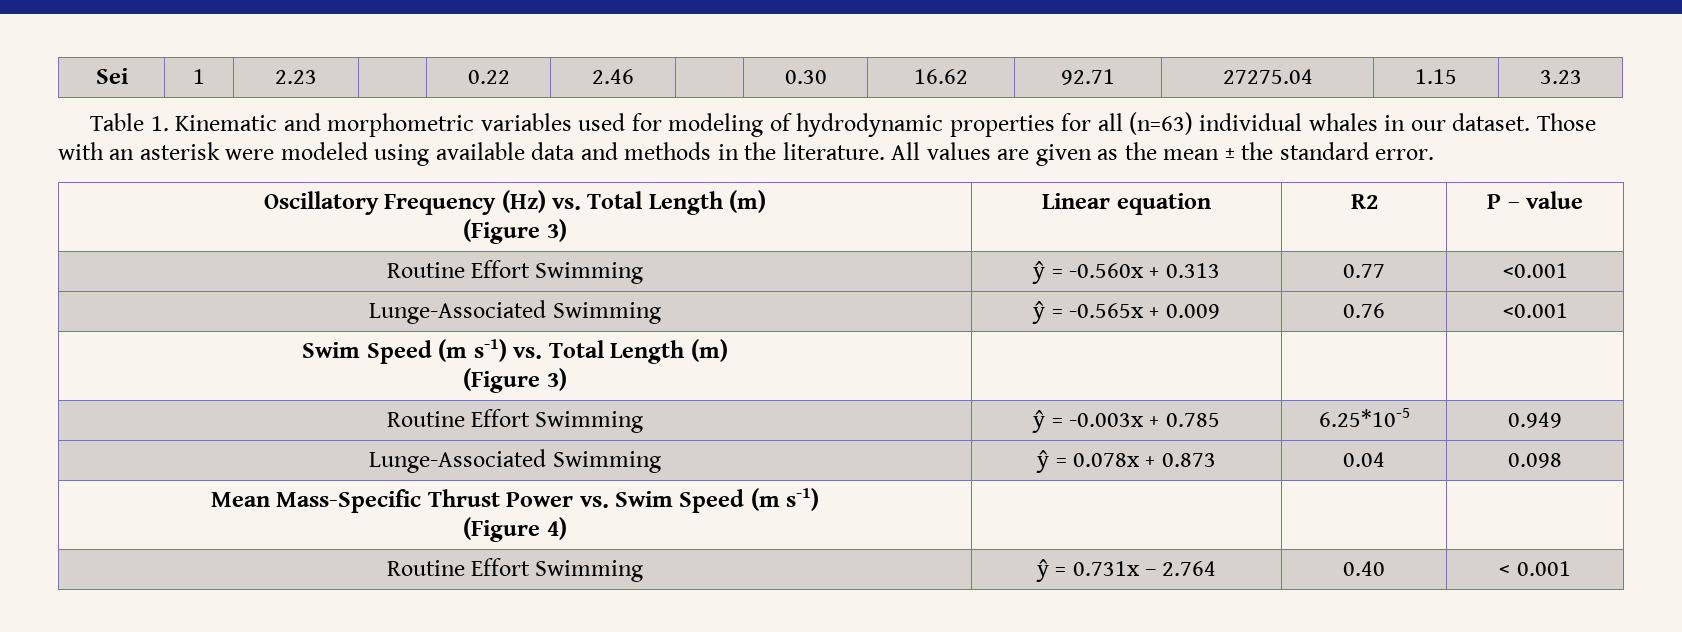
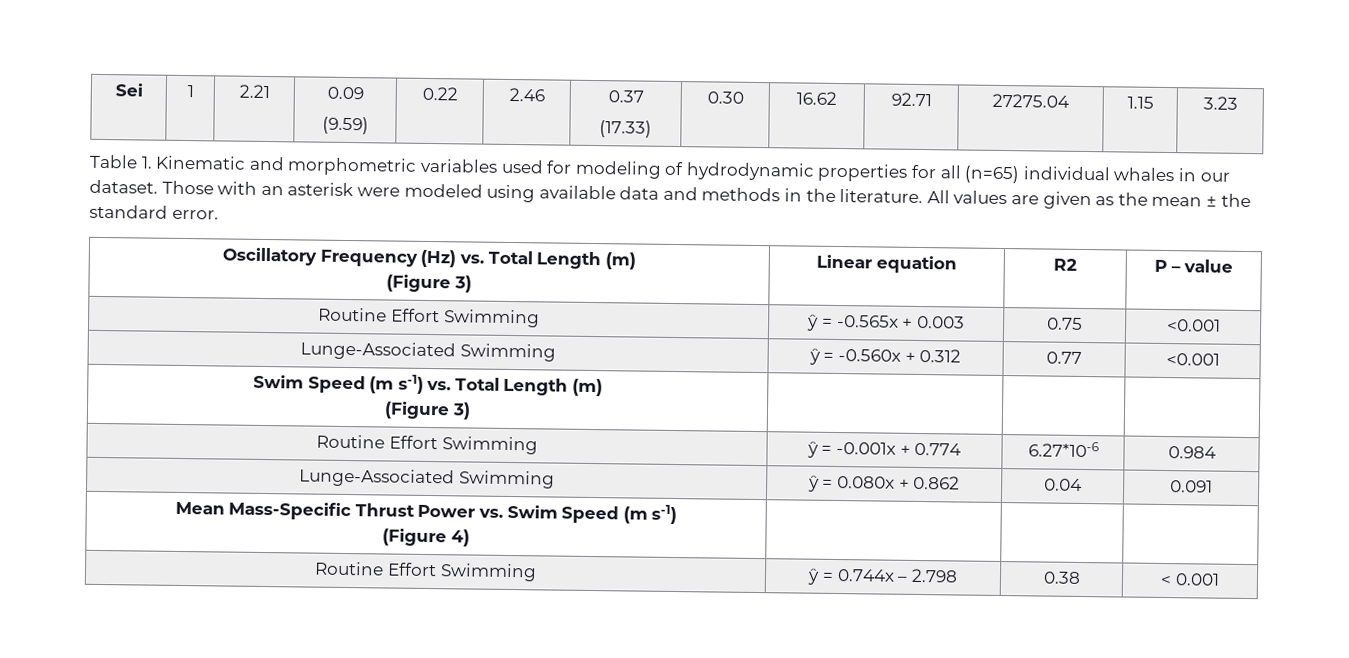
- Sei | 1 | 2.23 | | 0.22 | 2.46 | | 0.30 | 16.62 | 92.71 | 27275.04 | 1.15 | 3.23
+ Sei | 1 | 2.21 | 0.09
+ (9.59) | 0.22 | 2.46 | 0.37
+ (17.33) | 0.30 | 16.62 | 92.71 | 27275.04 | 1.15 | 3.23
- Table 1. Kinematic and morphometric variables used for modeling of hydrodynamic properties for all (n=63) individual whales in our dataset.
+ Table 1. Kinematic and morphometric variables used for modeling of hydrodynamic properties for all (n=65) individual whales in our dataset.
- Routine Effort Swimming | ŷ = -0.560x + 0.313 | 0.77 | <0.001
+ Routine Effort Swimming | ŷ = -0.565x + 0.003 | 0.75 | <0.001
- Lunge-Associated Swimming | ŷ = -0.565x + 0.009 | 0.76 | <0.001
+ Lunge-Associated Swimming | ŷ = -0.560x + 0.312 | 0.77 | <0.001
- Routine Effort Swimming | ŷ = -0.003x + 0.785 | 6.25*10-5 | 0.949
- Lunge-Associated Swimming | ŷ = 0.078x + 0.873 | 0.04 | 0.098
+ Routine Effort Swimming | ŷ = -0.001x + 0.774 | 6.27*10-6 | 0.984
+ Lunge-Associated Swimming | ŷ = 0.080x + 0.862 | 0.04 | 0.091
- Routine Effort Swimming | ŷ = 0.731x – 2.764 | 0.40 | < 0.001
+ Routine Effort Swimming | ŷ = 0.744x – 2.798 | 0.38 | < 0.001

